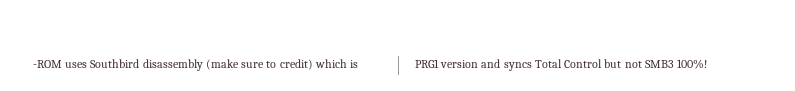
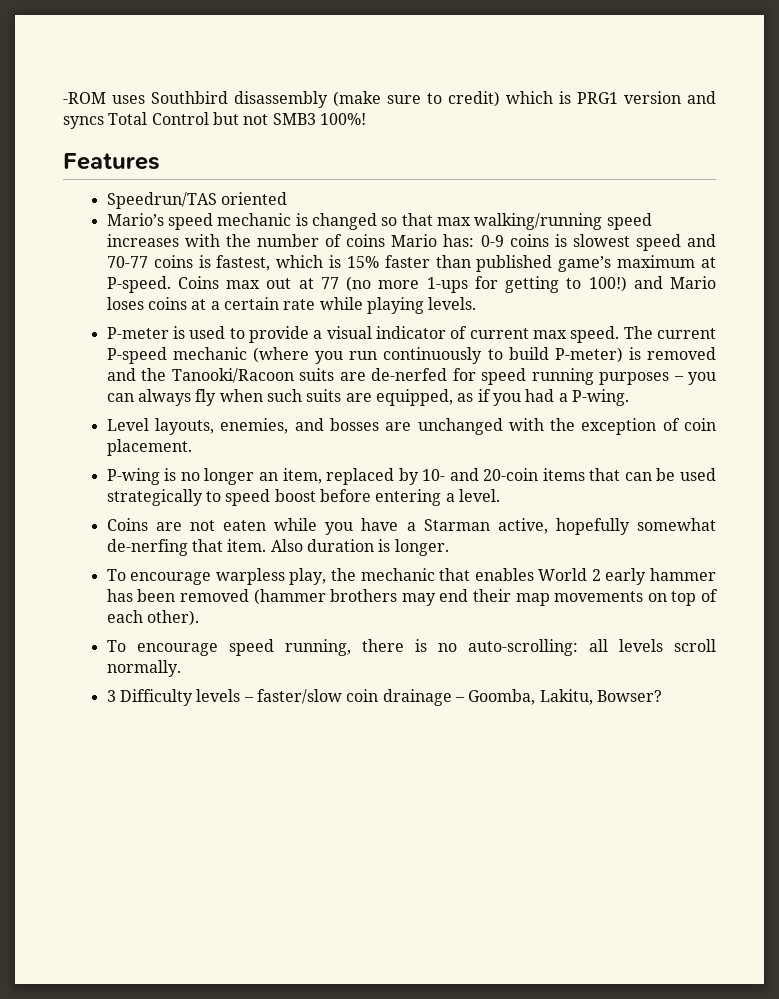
+ Features
+ Speedrun/TAS oriented
+ Mario’s speed mechanic is changed so that max walking/running speed increases with the number of coins Mario has: 0-9 coins is slowest speed and 70-77 coins is fastest, which is 15% faster than published game’s maximum at P-speed. Coins max out at 77 (no more 1-ups for getting to 100!) and Mario loses coins at a certain rate while playing levels.
+ P-meter is used to provide a visual indicator of current max speed. The current P-speed mechanic (where you run continuously to build P-meter) is removed and the Tanooki/Racoon suits are de-nerfed for speed running purposes – you can always fly when such suits are equipped, as if you had a P-wing.
+ Level layouts, enemies, and bosses are unchanged with the exception of coin placement.
+ P-wing is no longer an item, replaced by 10- and 20-coin items that can be used strategically to speed boost before entering a level.
+ Coins are not eaten while you have a Starman active, hopefully somewhat de-nerfing that item. Also duration is longer.
+ To encourage warpless play, the mechanic that enables World 2 early hammer has been removed (hammer brothers may end their map movements on top of each other).
+ To encourage speed running, there is no auto-scrolling: all levels scroll normally.
+ 3 Difficulty levels – faster/slow coin drainage – Goomba, Lakitu, Bowser?

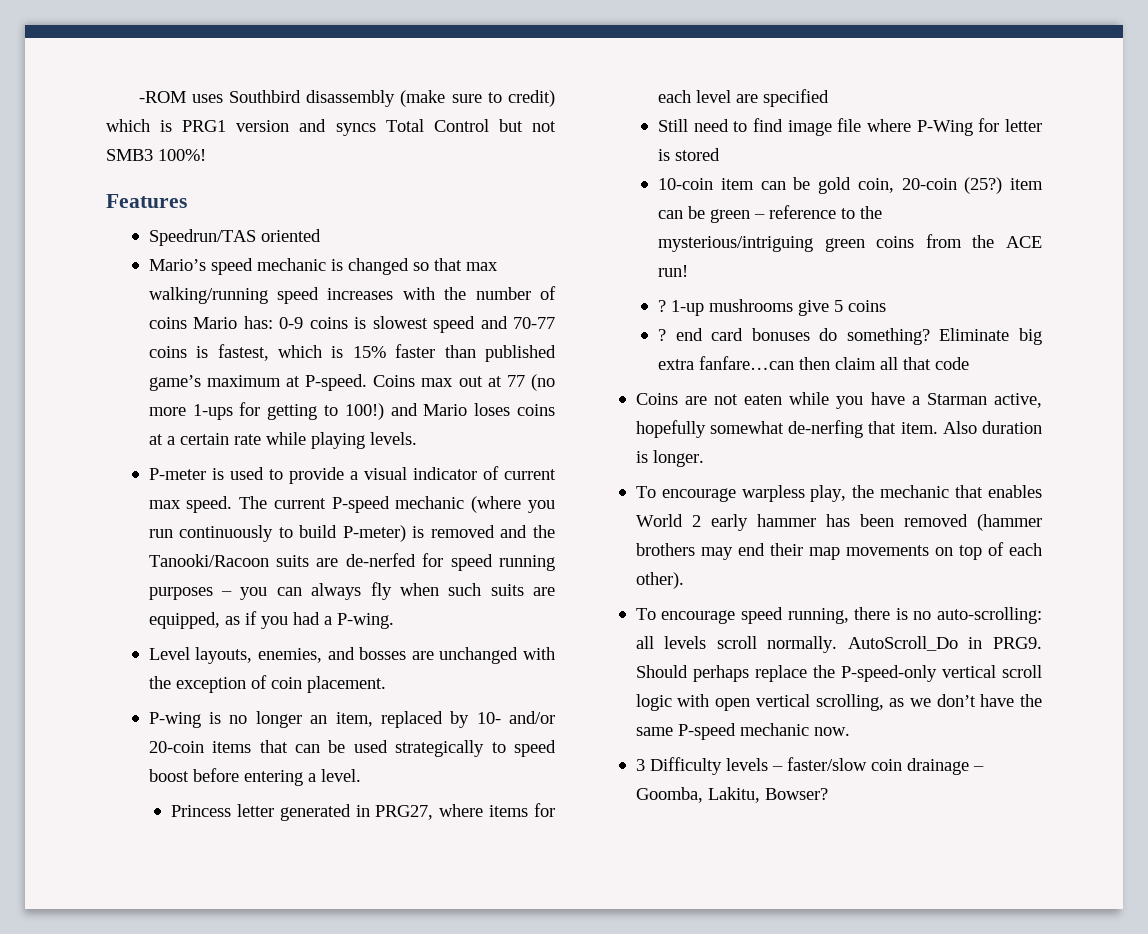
- P-wing is no longer an item, replaced by 10- and 20-coin items that can be used strategically to speed boost before entering a level.
+ P-wing is no longer an item, replaced by 10- and/or 20-coin items that can be used strategically to speed boost before entering a level.
+ Princess letter generated in PRG27, where items for each level are specified
+ Still need to find image file where P-Wing for letter is stored
+ 10-coin item can be gold coin, 20-coin (25?) item can be green – reference to the mysterious/intriguing green coins from the ACE run!
+ ? 1-up mushrooms give 5 coins
+ ? end card bonuses do something? Eliminate big extra fanfare…can then claim all that code
+ AutoScroll_Do in PRG9. Should perhaps replace the P-speed-only vertical scroll logic with open vertical scrolling, as we don’t have the same P-speed mechanic now.

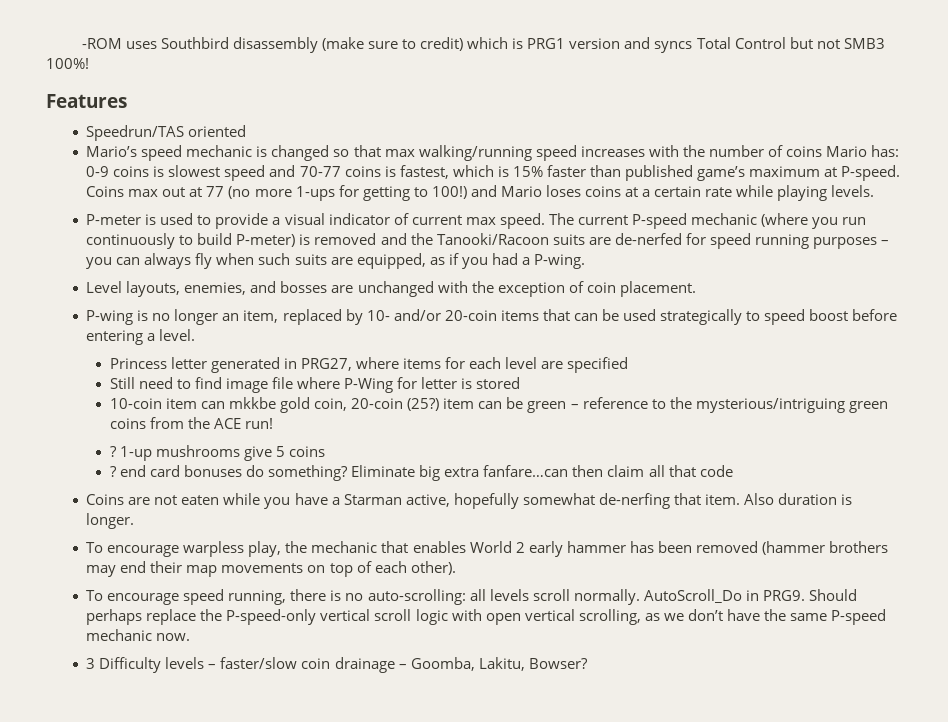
- 10-coin item can be gold coin, 20-coin (25?) item can be green – reference to the mysterious/intriguing green coins from the ACE run!
+ 10-coin item can mkkbe gold coin, 20-coin (25?) item can be green – reference to the mysterious/intriguing green coins from the ACE run!

